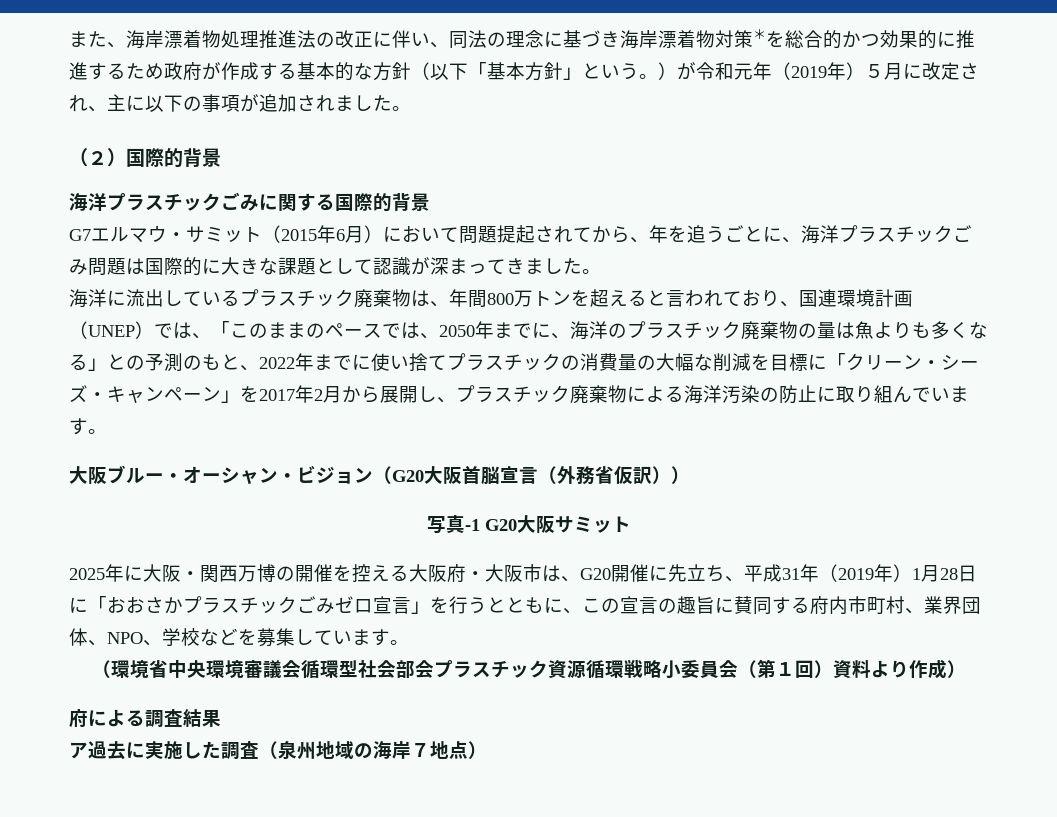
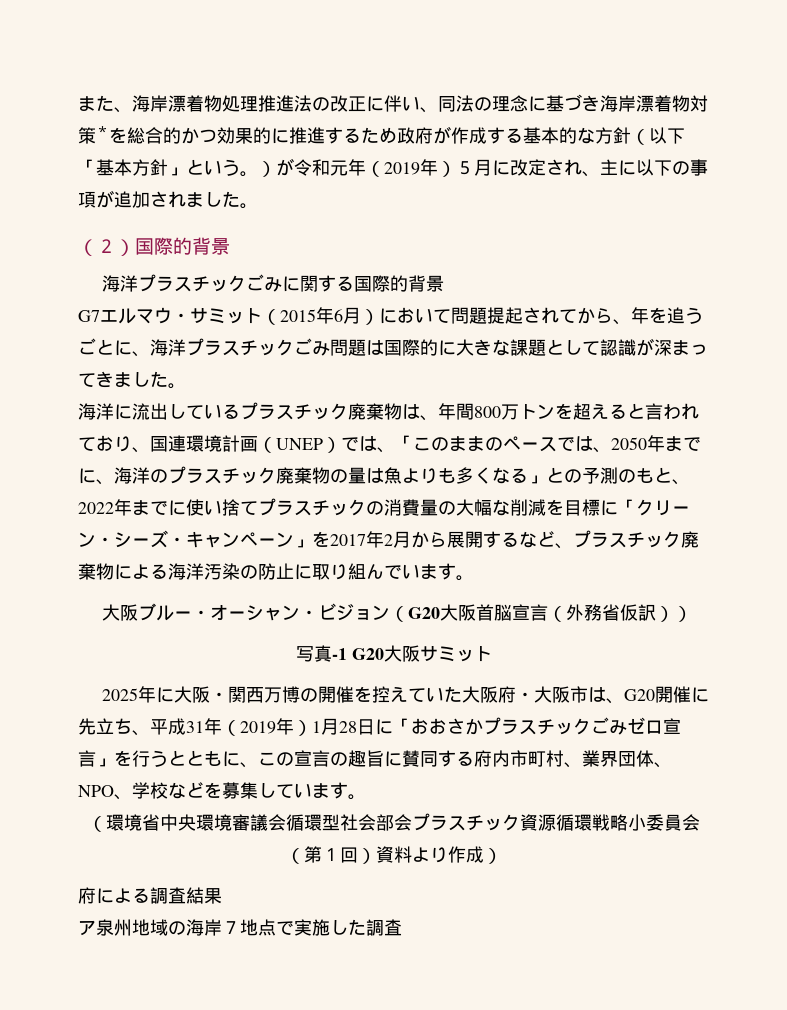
- 海洋に流出しているプラスチック廃棄物は、年間800万トンを超えると言われており、国連環境計画（UNEP）では、「このままのペースでは、2050年までに、海洋のプラスチック廃棄物の量は魚よりも多くなる」との予測のもと、2022年までに使い捨てプラスチックの消費量の大幅な削減を目標に「クリーン・シーズ・キャンペーン」を2017年2月から展開し、プラスチック廃棄物による海洋汚染の防止に取り組んでいます。
+ 海洋に流出しているプラスチック廃棄物は、年間800万トンを超えると言われており、国連環境計画（UNEP）では、「このままのペースでは、2050年までに、海洋のプラスチック廃棄物の量は魚よりも多くなる」との予測のもと、2022年までに使い捨てプラスチックの消費量の大幅な削減を目標に「クリーン・シーズ・キャンペーン」を2017年2月から展開するなど、プラスチック廃棄物による海洋汚染の防止に取り組んでいます。
- 2025年に大阪・関西万博の開催を控える大阪府・大阪市は、G20開催に先立ち、平成31年（2019年）1月28日に「おおさかプラスチックごみゼロ宣言」を行うとともに、この宣言の趣旨に賛同する府内市町村、業界団体、NPO、学校などを募集しています。
+ 2025年に大阪・関西万博の開催を控えていた大阪府・大阪市は、G20開催に先立ち、平成31年（2019年）1月28日に「おおさかプラスチックごみゼロ宣言」を行うとともに、この宣言の趣旨に賛同する府内市町村、業界団体、NPO、学校などを募集しています。
- ア過去に実施した調査（泉州地域の海岸７地点）
+ ア泉州地域の海岸７地点で実施した調査

